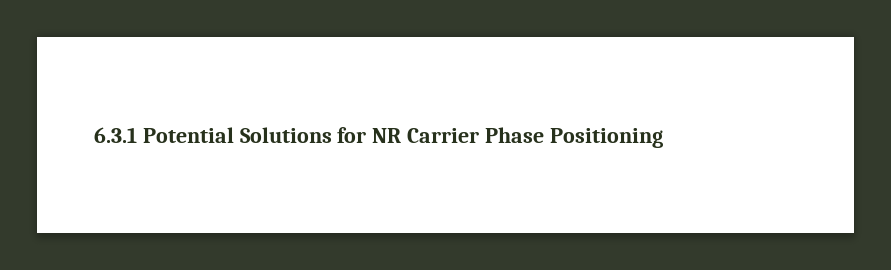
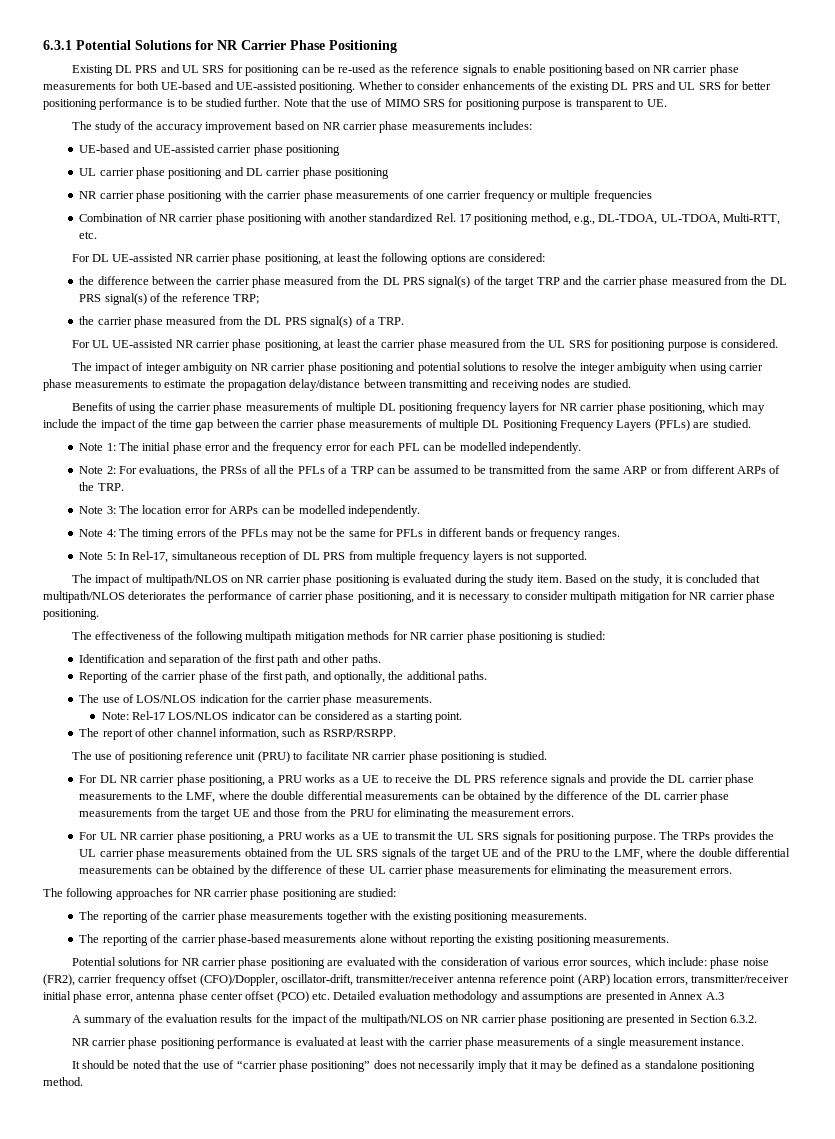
+ Existing DL PRS and UL SRS for positioning can be re-used as the reference signals to enable positioning based on NR carrier phase measurements for both UE-based and UE-assisted positioning. Whether to consider enhancements of the existing DL PRS and UL SRS for better positioning performance is to be studied further. Note that the use of MIMO SRS for positioning purpose is transparent to UE.
+ The study of the accuracy improvement based on NR carrier phase measurements includes:
+ UE-based and UE-assisted carrier phase positioning
+ UL carrier phase positioning and DL carrier phase positioning
+ NR carrier phase positioning with the carrier phase measurements of one carrier frequency or multiple frequencies
+ Combination of NR carrier phase positioning with another standardized Rel. 17 positioning method, e.g., DL-TDOA, UL-TDOA, Multi-RTT, etc.
+ For DL UE-assisted NR carrier phase positioning, at least the following options are considered:
+ the difference between the carrier phase measured from the DL PRS signal(s) of the target TRP and the carrier phase measured from the DL PRS signal(s) of the reference TRP;
+ the carrier phase measured from the DL PRS signal(s) of a TRP.
+ For UL UE-assisted NR carrier phase positioning, at least the carrier phase measured from the UL SRS for positioning purpose is considered.
+ The impact of integer ambiguity on NR carrier phase positioning and potential solutions to resolve the integer ambiguity when using carrier phase measurements to estimate the propagation delay/distance between transmitting and receiving nodes are studied.
+ Benefits of using the carrier phase measurements of multiple DL positioning frequency layers for NR carrier phase positioning, which may include the impact of the time gap between the carrier phase measurements of multiple DL Positioning Frequency Layers (PFLs) are studied.
+ Note 1: The initial phase error and the frequency error for each PFL can be modelled independently.
+ Note 2: For evaluations, the PRSs of all the PFLs of a TRP can be assumed to be transmitted from the same ARP or from different ARPs of the TRP.
+ Note 3: The location error for ARPs can be modelled independently.
+ Note 4: The timing errors of the PFLs may not be the same for PFLs in different bands or frequency ranges.
+ Note 5: In Rel-17, simultaneous reception of DL PRS from multiple frequency layers is not supported.
+ The impact of multipath/NLOS on NR carrier phase positioning is evaluated during the study item. Based on the study, it is concluded that multipath/NLOS deteriorates the performance of carrier phase positioning, and it is necessary to consider multipath mitigation for NR carrier phase positioning.
+ The effectiveness of the following multipath mitigation methods for NR carrier phase positioning is studied:
+ Identification and separation of the first path and other paths.
+ Reporting of the carrier phase of the first path, and optionally, the additional paths.
+ The use of LOS/NLOS indication for the carrier phase measurements.
+ Note: Rel-17 LOS/NLOS indicator can be considered as a starting point.
+ The report of other channel information, such as RSRP/RSRPP.
+ The use of positioning reference unit (PRU) to facilitate NR carrier phase positioning is studied.
+ For DL NR carrier phase positioning, a PRU works as a UE to receive the DL PRS reference signals and provide the DL carrier phase measurements to the LMF, where the double differential measurements can be obtained by the difference of the DL carrier phase measurements from the target UE and those from the PRU for eliminating the measurement errors.
+ For UL NR carrier phase positioning, a PRU works as a UE to transmit the UL SRS signals for positioning purpose. The TRPs provides the UL carrier phase measurements obtained from the UL SRS signals of the target UE and of the PRU to the LMF, where the double differential measurements can be obtained by the difference of these UL carrier phase measurements for eliminating the measurement errors.
+ The following approaches for NR carrier phase positioning are studied:
+ The reporting of the carrier phase measurements together with the existing positioning measurements.
+ The reporting of the carrier phase-based measurements alone without reporting the existing positioning measurements.
+ Potential solutions for NR carrier phase positioning are evaluated with the consideration of various error sources, which include: phase noise (FR2), carrier frequency offset (CFO)/Doppler, oscillator-drift, transmitter/receiver antenna reference point (ARP) location errors, transmitter/receiver initial phase error, antenna phase center offset (PCO) etc. Detailed evaluation methodology and assumptions are presented in Annex A.3
+ A summary of the evaluation results for the impact of the multipath/NLOS on NR carrier phase positioning are presented in Section 6.3.2.
+ NR carrier phase positioning performance is evaluated at least with the carrier phase measurements of a single measurement instance.
+ It should be noted that the use of “carrier phase positioning” does not necessarily imply that it may be defined as a standalone positioning method.

